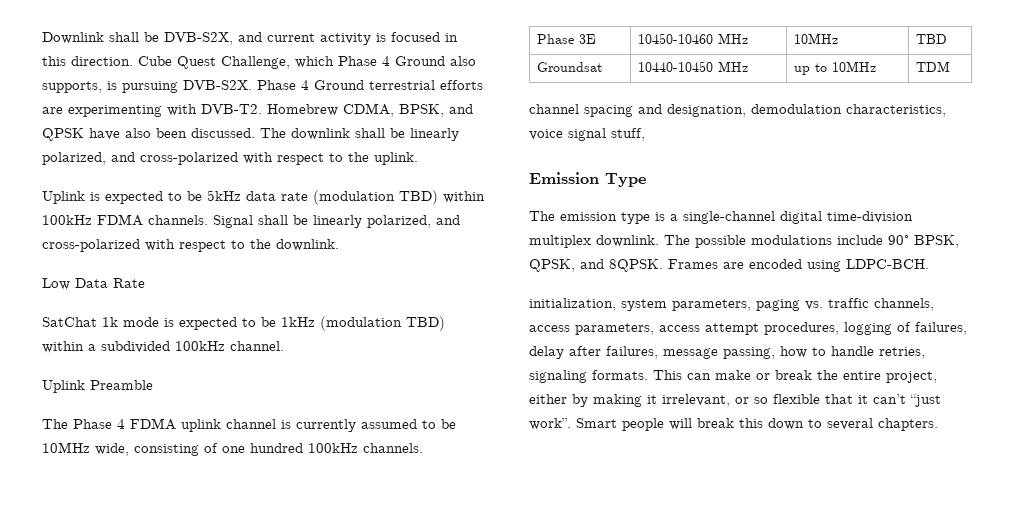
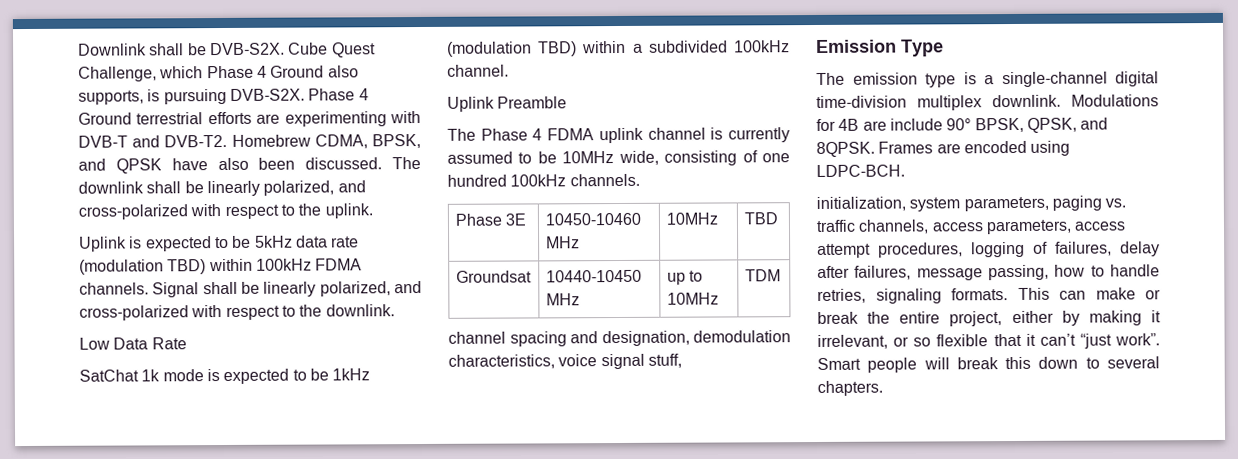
- Downlink shall be DVB-S2X, and current activity is focused in this direction.
+ Downlink shall be DVB-S2X.
- Phase 4 Ground terrestrial efforts are experimenting with DVB-T2.
+ Phase 4 Ground terrestrial efforts are experimenting with DVB-T and DVB-T2.
- The possible modulations include 90° BPSK, QPSK, and 8QPSK.
+ Modulations for 4B are include 90° BPSK, QPSK, and 8QPSK.

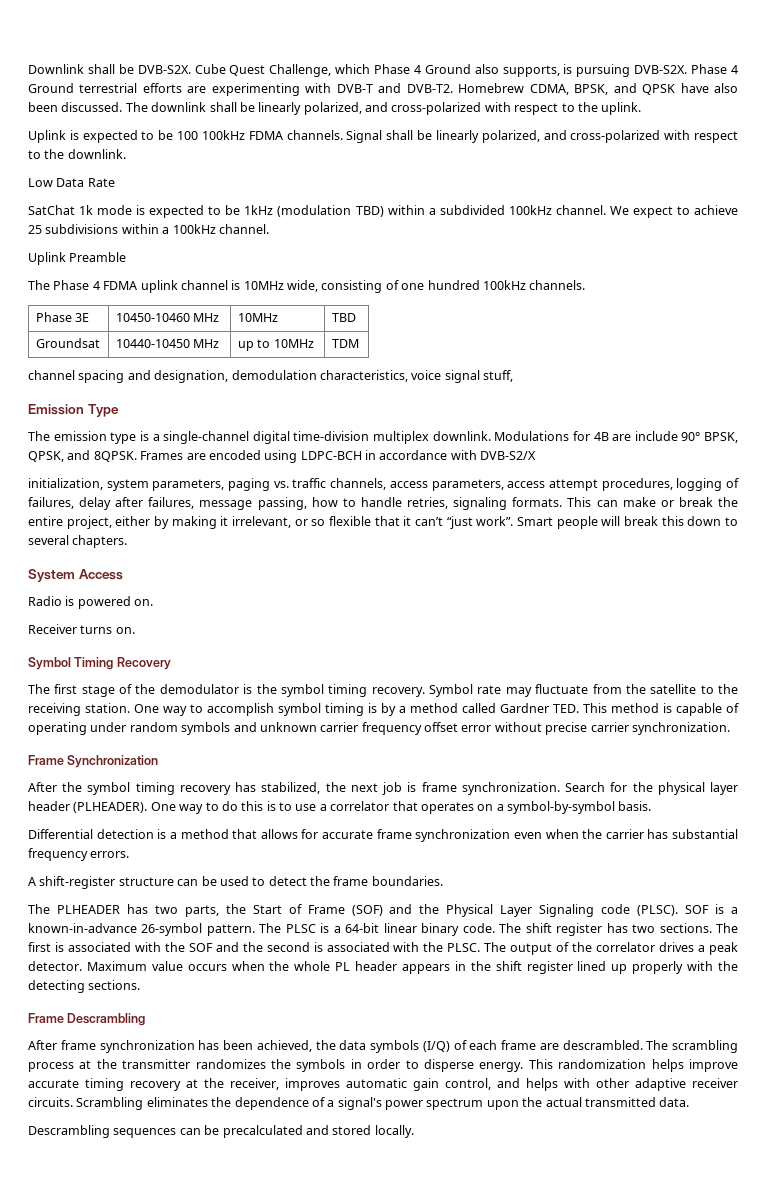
- Uplink is expected to be 5kHz data rate (modulation TBD) within 100kHz FDMA channels.
+ Uplink is expected to be 100 100kHz FDMA channels.
+ We expect to achieve 25 subdivisions within a 100kHz channel.
- The Phase 4 FDMA uplink channel is currently assumed to be 10MHz wide, consisting of one hundred 100kHz channels.
+ The Phase 4 FDMA uplink channel is 10MHz wide, consisting of one hundred 100kHz channels.
- Frames are encoded using LDPC-BCH.
+ Frames are encoded using LDPC-BCH in accordance with DVB-S2/X
+ System Access
+ Radio is powered on.
+ Receiver turns on.
+ Symbol Timing Recovery
+ The first stage of the demodulator is the symbol timing recovery. Symbol rate may fluctuate from the satellite to the receiving station. One way to accomplish symbol timing is by a method called Gardner TED. This method is capable of operating under random symbols and unknown carrier frequency offset error without precise carrier synchronization.
+ Frame Synchronization
+ After the symbol timing recovery has stabilized, the next job is frame synchronization. Search for the physical layer header (PLHEADER). One way to do this is to use a correlator that operates on a symbol-by-symbol basis.
+ Differential detection is a method that allows for accurate frame synchronization even when the carrier has substantial frequency errors.
+ A shift-register structure can be used to detect the frame boundaries.
+ The PLHEADER has two parts, the Start of Frame (SOF) and the Physical Layer Signaling code (PLSC). SOF is a known-in-advance 26-symbol pattern. The PLSC is a 64-bit linear binary code. The shift register has two sections. The first is associated with the SOF and the second is associated with the PLSC. The output of the correlator drives a peak detector. Maximum value occurs when the whole PL header appears in the shift register lined up properly with the detecting sections.
+ Frame Descrambling
+ After frame synchronization has been achieved, the data symbols (I/Q) of each frame are descrambled. The scrambling process at the transmitter randomizes the symbols in order to disperse energy. This randomization helps improve accurate timing recovery at the receiver, improves automatic gain control, and helps with other adaptive receiver circuits. Scrambling eliminates the dependence of a signal's power spectrum upon the actual transmitted data.
+ Descrambling sequences can be precalculated and stored locally.

